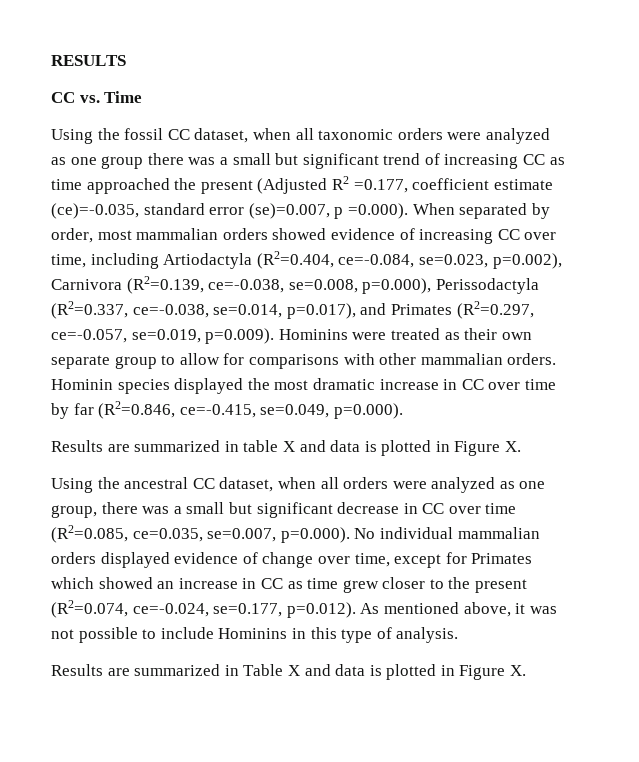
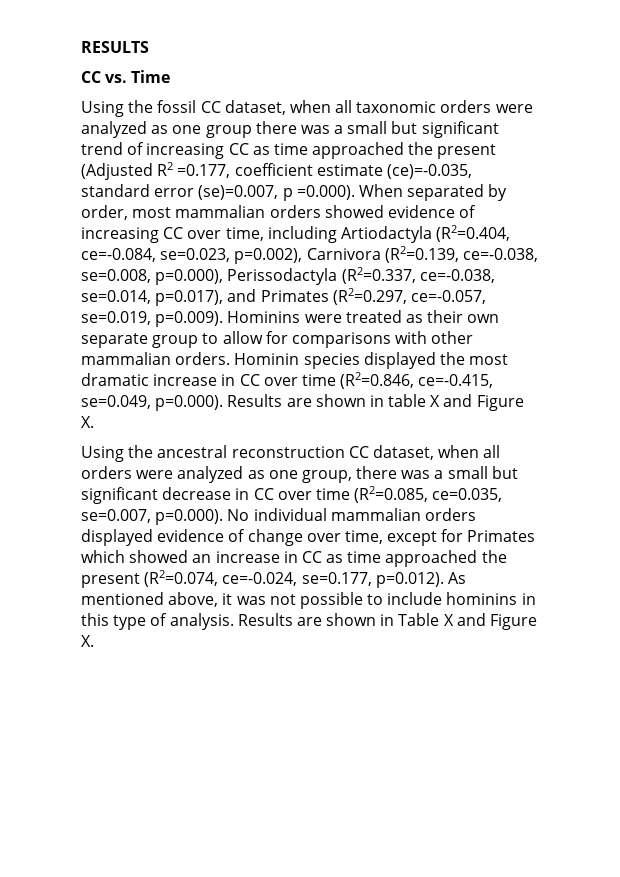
- Hominin species displayed the most dramatic increase in CC over time by far (R2=0.846, ce=-0.415, se=0.049, p=0.000).
- Results are summarized in table X and data is plotted in Figure X.
+ Hominin species displayed the most dramatic increase in CC over time (R2=0.846, ce=-0.415, se=0.049, p=0.000). Results are shown in table X and Figure X.
- Using the ancestral CC dataset, when all orders were analyzed as one group, there was a small but significant decrease in CC over time (R2=0.085, ce=0.035, se=0.007, p=0.000). No individual mammalian orders displayed evidence of change over time, except for Primates which showed an increase in CC as time grew closer to the present (R2=0.074, ce=-0.024, se=0.177, p=0.012). As mentioned above, it was not possible to include Hominins in this type of analysis.
- Results are summarized in Table X and data is plotted in Figure X.
+ Using the ancestral reconstruction CC dataset, when all orders were analyzed as one group, there was a small but significant decrease in CC over time (R2=0.085, ce=0.035, se=0.007, p=0.000). No individual mammalian orders displayed evidence of change over time, except for Primates which showed an increase in CC as time approached the present (R2=0.074, ce=-0.024, se=0.177, p=0.012). As mentioned above, it was not possible to include hominins in this type of analysis. Results are shown in Table X and Figure X.

